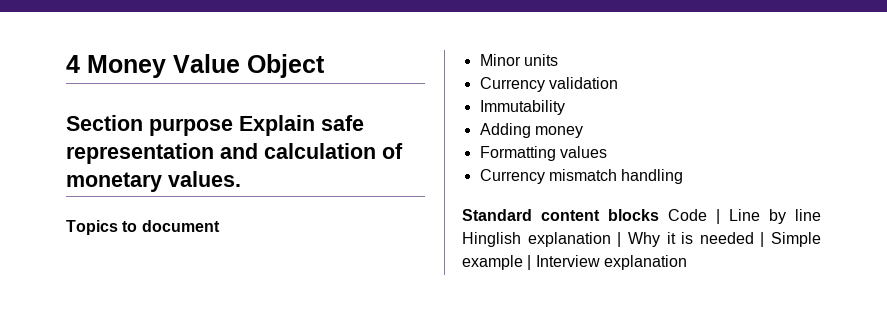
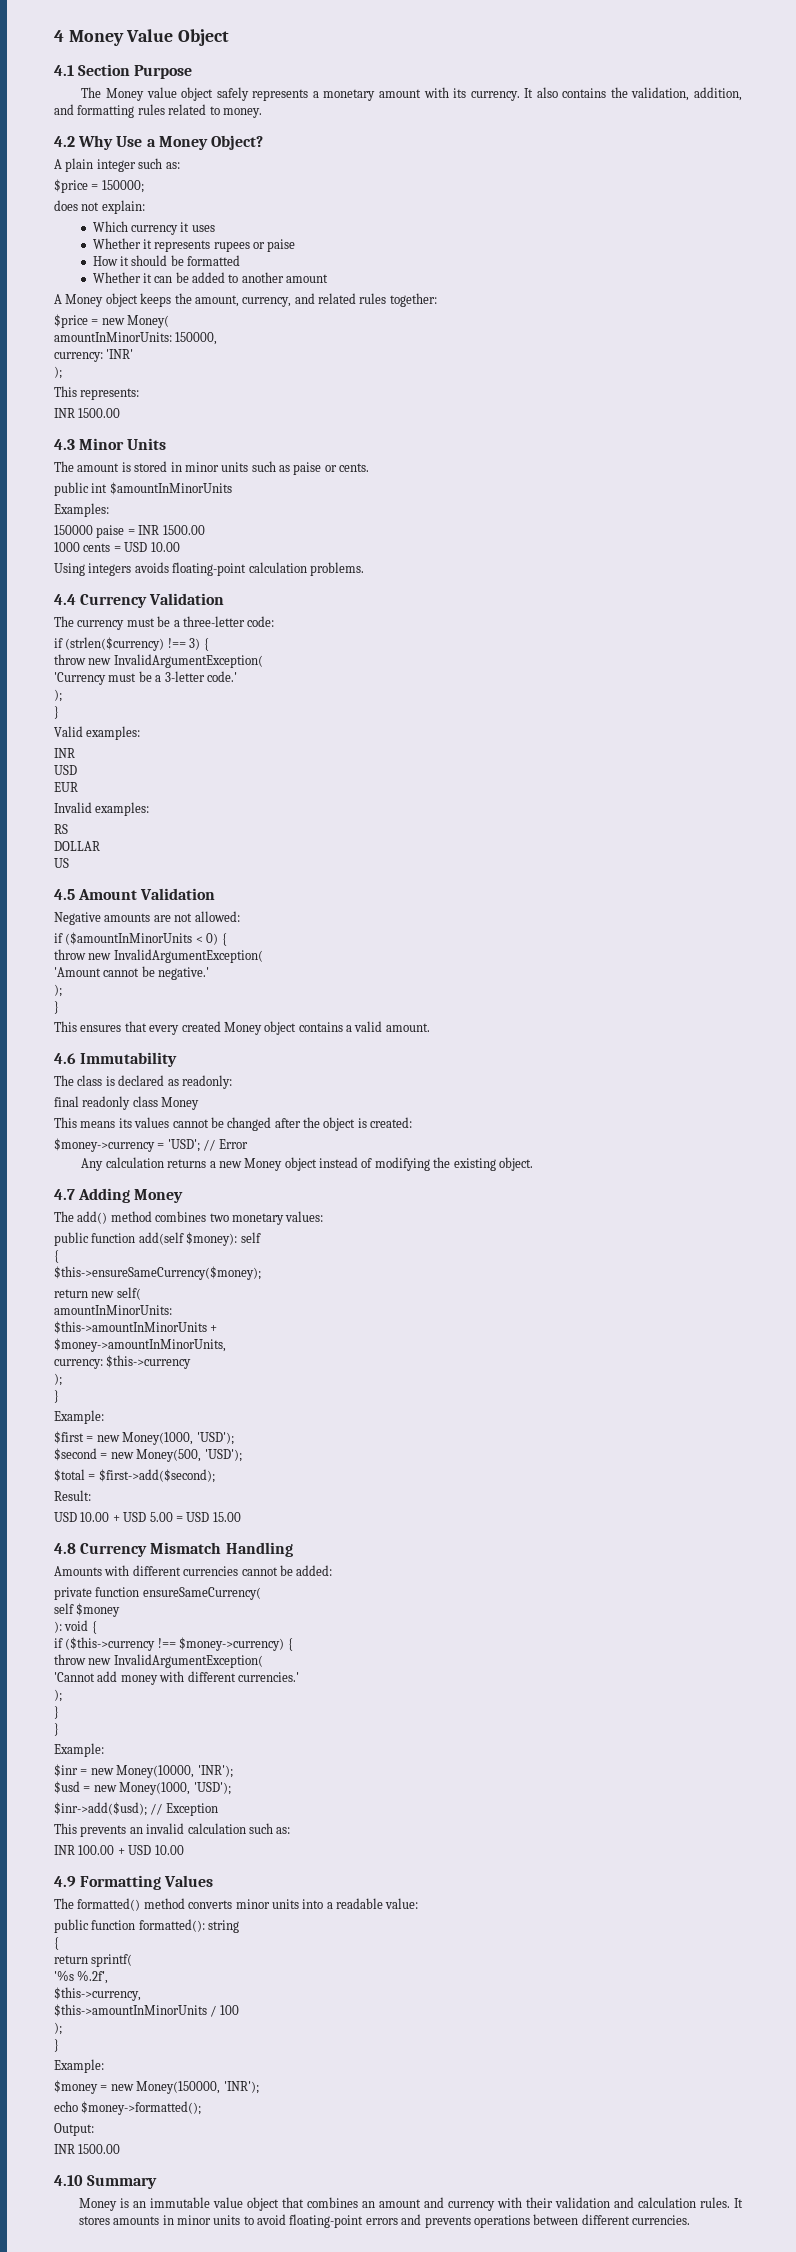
- Section purpose Explain safe representation and calculation of monetary values.
- Topics to document
- Minor units
- Currency validation
- Immutability
- Adding money
- Formatting values
- Currency mismatch handling
- Standard content blocks Code | Line by line Hinglish explanation | Why it is needed | Simple example | Interview explanation
+ 4.1 Section Purpose
+ The Money value object safely represents a monetary amount with its currency. It also contains the validation, addition, and formatting rules related to money.
+ 4.2 Why Use a Money Object?
+ A plain integer such as:
+ $price = 150000;
+ does not explain:
+ Which currency it uses
+ Whether it represents rupees or paise
+ How it should be formatted
+ Whether it can be added to another amount
+ A Money object keeps the amount, currency, and related rules together:
+ $price = new Money(
+ amountInMinorUnits: 150000,
+ currency: 'INR'
+ );
+ This represents:
+ INR 1500.00
+ 4.3 Minor Units
+ The amount is stored in minor units such as paise or cents.
+ public int $amountInMinorUnits
+ Examples:
+ 150000 paise = INR 1500.00
+ 1000 cents = USD 10.00
+ Using integers avoids floating-point calculation problems.
+ 4.4 Currency Validation
+ The currency must be a three-letter code:
+ if (strlen($currency) !== 3) {
+ throw new InvalidArgumentException(
+ 'Currency must be a 3-letter code.'
+ );
+ }
+ Valid examples:
+ INR
+ USD
+ EUR
+ Invalid examples:
+ RS
+ DOLLAR
+ US
+ 4.5 Amount Validation
+ Negative amounts are not allowed:
+ if ($amountInMinorUnits < 0) {
+ throw new InvalidArgumentException(
+ 'Amount cannot be negative.'
+ );
+ }
+ This ensures that every created Money object contains a valid amount.
+ 4.6 Immutability
+ The class is declared as readonly:
+ final readonly class Money
+ This means its values cannot be changed after the object is created:
+ $money->currency = 'USD'; // Error
+ Any calculation returns a new Money object instead of modifying the existing object.
+ 4.7 Adding Money
+ The add() method combines two monetary values:
+ public function add(self $money): self
+ {
+ $this->ensureSameCurrency($money);
+ return new self(
+ amountInMinorUnits:
+ $this->amountInMinorUnits +
+ $money->amountInMinorUnits,
+ currency: $this->currency
+ );
+ }
+ Example:
+ $first = new Money(1000, 'USD');
+ $second = new Money(500, 'USD');
+ $total = $first->add($second);
+ Result:
+ USD 10.00 + USD 5.00 = USD 15.00
+ 4.8 Currency Mismatch Handling
+ Amounts with different currencies cannot be added:
+ private function ensureSameCurrency(
+ self $money
+ ): void {
+ if ($this->currency !== $money->currency) {
+ throw new InvalidArgumentException(
+ 'Cannot add money with different currencies.'
+ );
+ }
+ }
+ Example:
+ $inr = new Money(10000, 'INR');
+ $usd = new Money(1000, 'USD');
+ $inr->add($usd); // Exception
+ This prevents an invalid calculation such as:
+ INR 100.00 + USD 10.00
+ 4.9 Formatting Values
+ The formatted() method converts minor units into a readable value:
+ public function formatted(): string
+ {
+ return sprintf(
+ '%s %.2f',
+ $this->currency,
+ $this->amountInMinorUnits / 100
+ );
+ }
+ Example:
+ $money = new Money(150000, 'INR');
+ echo $money->formatted();
+ Output:
+ INR 1500.00
+ 4.10 Summary
+ Money is an immutable value object that combines an amount and currency with their validation and calculation rules. It stores amounts in minor units to avoid floating-point errors and prevents operations between different currencies.

